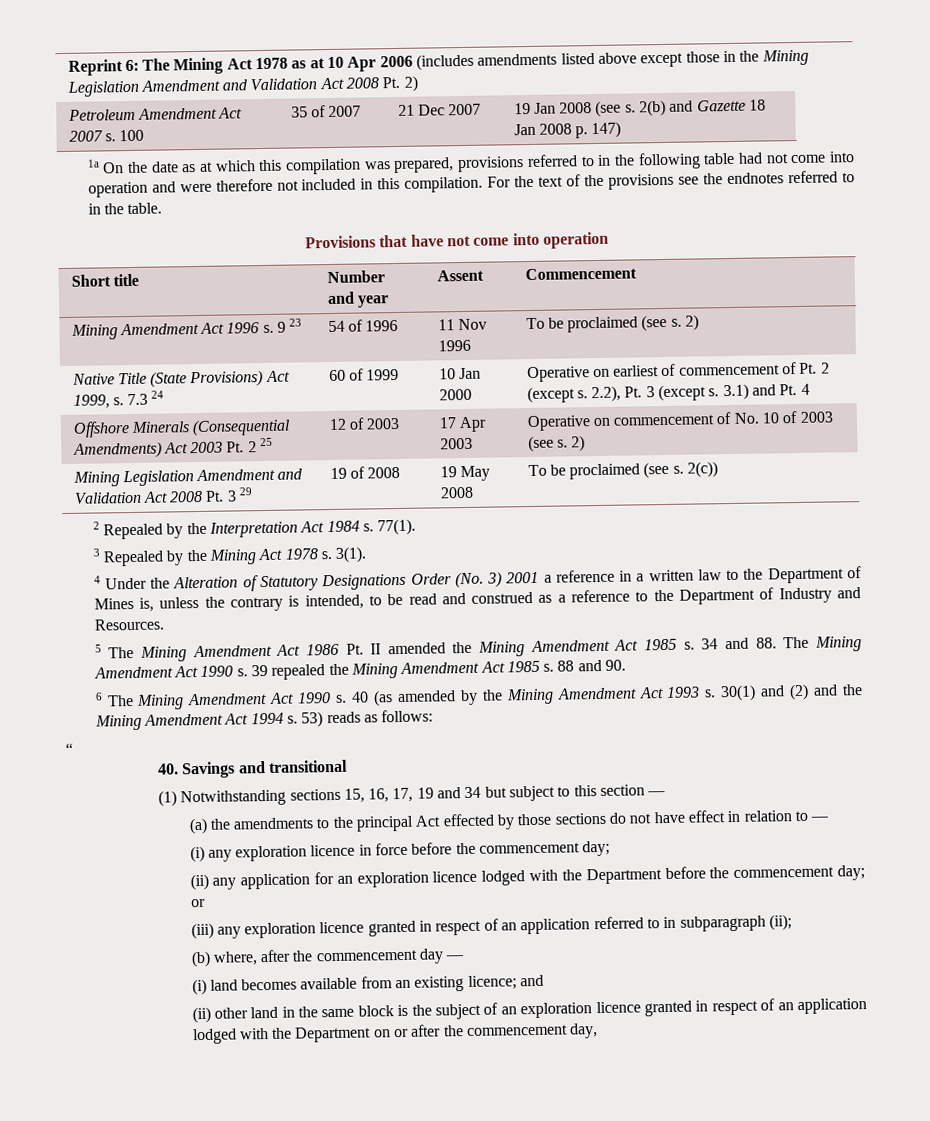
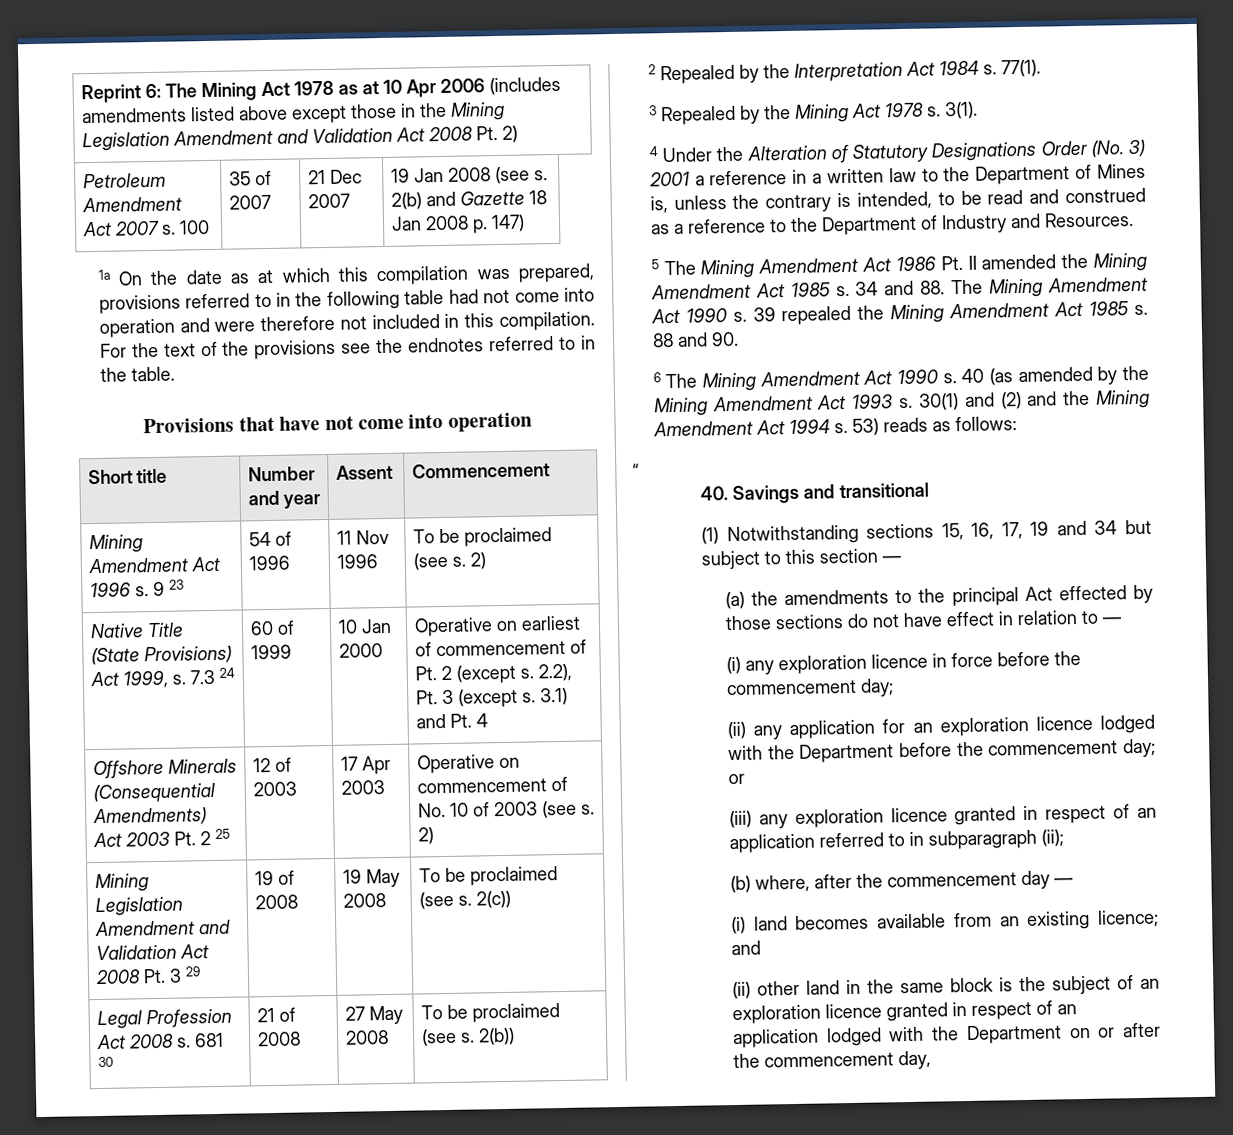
+ Legal Profession Act 2008 s. 681 30 | 21 of 2008 | 27 May 2008 | To be proclaimed (see s. 2(b))

